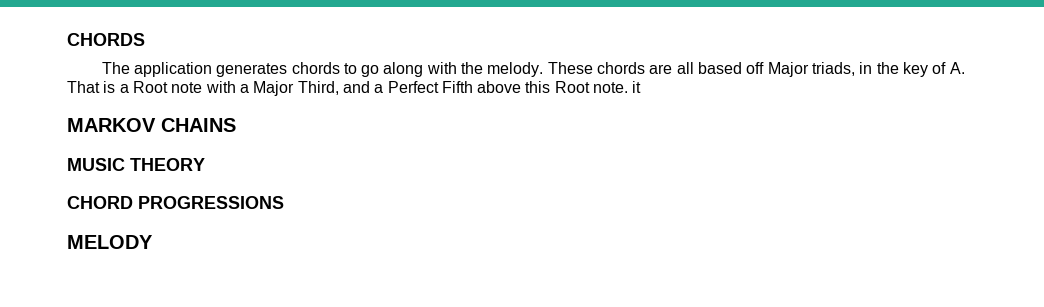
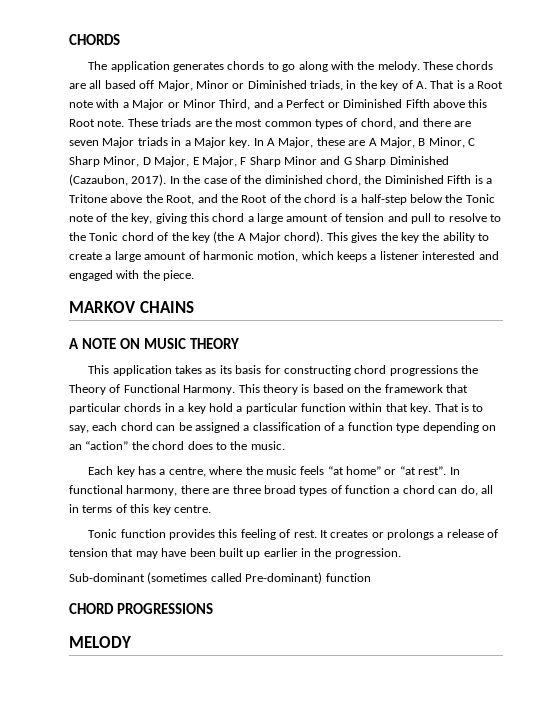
- These chords are all based off Major triads, in the key of A. That is a Root note with a Major Third, and a Perfect Fifth above this Root note. it
+ These chords are all based off Major, Minor or Diminished triads, in the key of A. That is a Root note with a Major or Minor Third, and a Perfect or Diminished Fifth above this Root note. These triads are the most common types of chord, and there are seven Major triads in a Major key. In A Major, these are A Major, B Minor, C Sharp Minor, D Major, E Major, F Sharp Minor and G Sharp Diminished (Cazaubon, 2017). In the case of the diminished chord, the Diminished Fifth is a Tritone above the Root, and the Root of the chord is a half-step below the Tonic note of the key, giving this chord a large amount of tension and pull to resolve to the Tonic chord of the key (the A Major chord). This gives the key the ability to create a large amount of harmonic motion, which keeps a listener interested and engaged with the piece.
- MUSIC THEORY
+ A NOTE ON MUSIC THEORY
+ This application takes as its basis for constructing chord progressions the Theory of Functional Harmony. This theory is based on the framework that particular chords in a key hold a particular function within that key. That is to say, each chord can be assigned a classification of a function type depending on an “action” the chord does to the music.
+ Each key has a centre, where the music feels “at home” or “at rest”. In functional harmony, there are three broad types of function a chord can do, all in terms of this key centre.
+ Tonic function provides this feeling of rest. It creates or prolongs a release of tension that may have been built up earlier in the progression.
+ Sub-dominant (sometimes called Pre-dominant) function

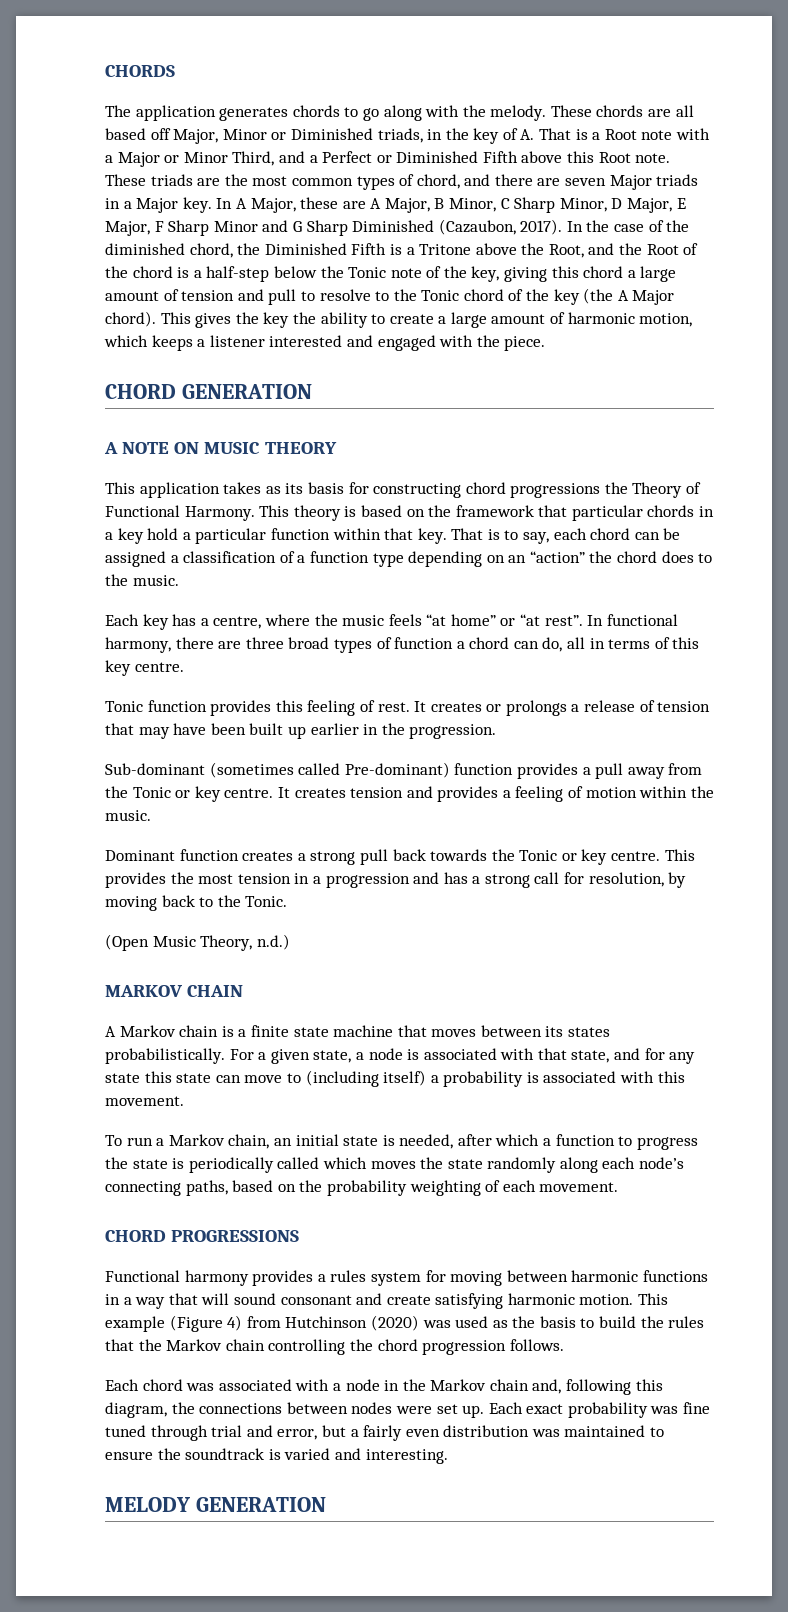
- MARKOV CHAINS
+ CHORD GENERATION
- Sub-dominant (sometimes called Pre-dominant) function
+ Sub-dominant (sometimes called Pre-dominant) function provides a pull away from the Tonic or key centre. It creates tension and provides a feeling of motion within the music.
+ Dominant function creates a strong pull back towards the Tonic or key centre. This provides the most tension in a progression and has a strong call for resolution, by moving back to the Tonic.
+ (Open Music Theory, n.d.)
+ MARKOV CHAIN
+ A Markov chain is a finite state machine that moves between its states probabilistically. For a given state, a node is associated with that state, and for any state this state can move to (including itself) a probability is associated with this movement.
+ To run a Markov chain, an initial state is needed, after which a function to progress the state is periodically called which moves the state randomly along each node’s connecting paths, based on the probability weighting of each movement.
  CHORD PROGRESSIONS
+ Functional harmony provides a rules system for moving between harmonic functions in a way that will sound consonant and create satisfying harmonic motion. This example (Figure 4) from Hutchinson (2020) was used as the basis to build the rules that the Markov chain controlling the chord progression follows.
+ Each chord was associated with a node in the Markov chain and, following this diagram, the connections between nodes were set up. Each exact probability was fine tuned through trial and error, but a fairly even distribution was maintained to ensure the soundtrack is varied and interesting.
- MELODY
+ MELODY GENERATION

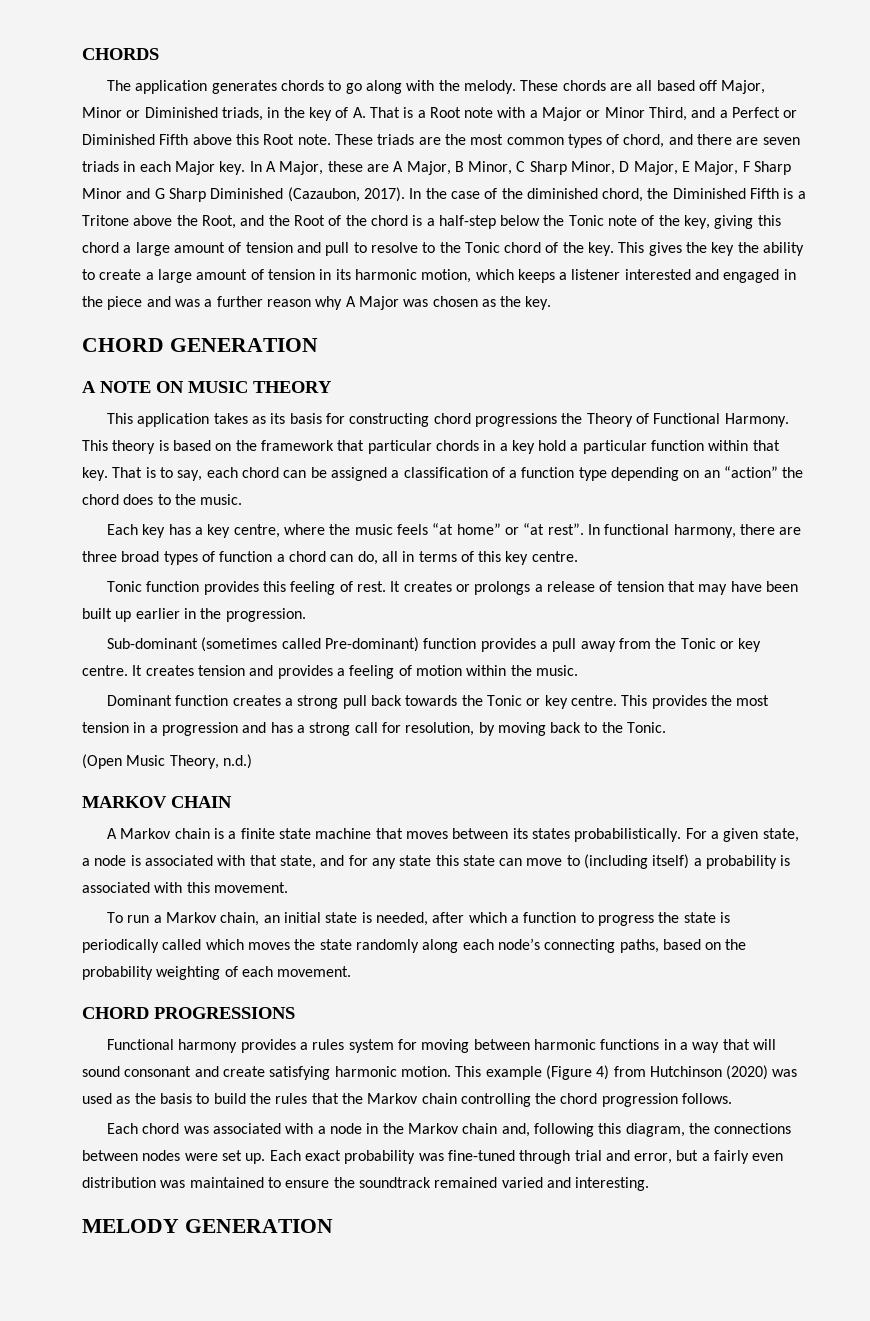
- These triads are the most common types of chord, and there are seven Major triads in a Major key.
+ These triads are the most common types of chord, and there are seven triads in each Major key.
- In the case of the diminished chord, the Diminished Fifth is a Tritone above the Root, and the Root of the chord is a half-step below the Tonic note of the key, giving this chord a large amount of tension and pull to resolve to the Tonic chord of the key (the A Major chord).
+ In the case of the diminished chord, the Diminished Fifth is a Tritone above the Root, and the Root of the chord is a half-step below the Tonic note of the key, giving this chord a large amount of tension and pull to resolve to the Tonic chord of the key.
- This gives the key the ability to create a large amount of harmonic motion, which keeps a listener interested and engaged with the piece.
+ This gives the key the ability to create a large amount of tension in its harmonic motion, which keeps a listener interested and engaged in the piece and was a further reason why A Major was chosen as the key.
- Each key has a centre, where the music feels “at home” or “at rest”.
+ Each key has a key centre, where the music feels “at home” or “at rest”.
- Each exact probability was fine tuned through trial and error, but a fairly even distribution was maintained to ensure the soundtrack is varied and interesting.
+ Each exact probability was fine-tuned through trial and error, but a fairly even distribution was maintained to ensure the soundtrack remained varied and interesting.

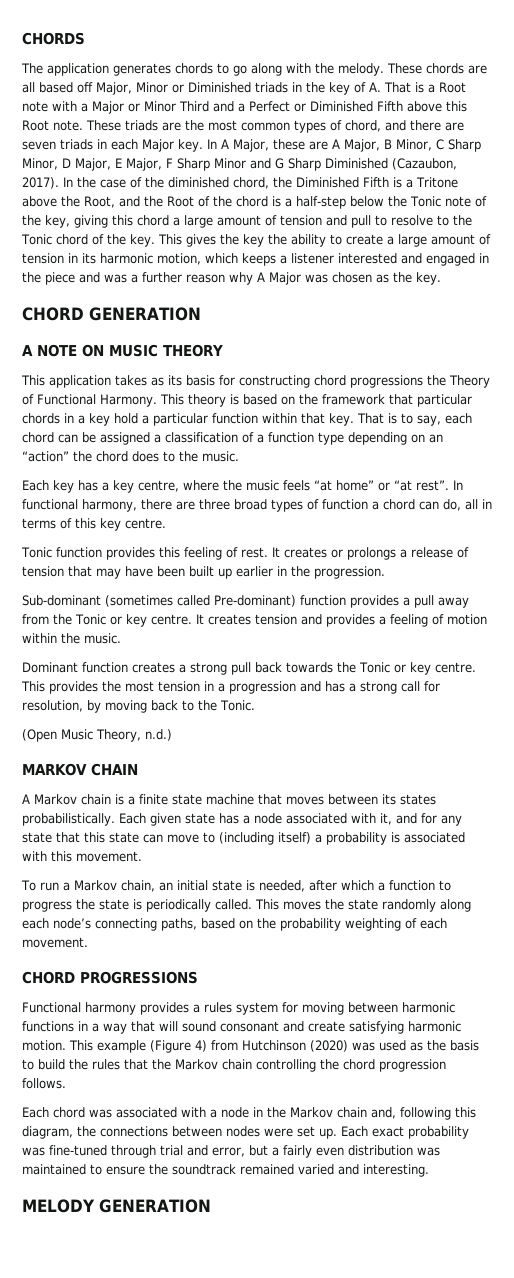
- These chords are all based off Major, Minor or Diminished triads, in the key of A. That is a Root note with a Major or Minor Third, and a Perfect or Diminished Fifth above this Root note.
+ These chords are all based off Major, Minor or Diminished triads in the key of A. That is a Root note with a Major or Minor Third and a Perfect or Diminished Fifth above this Root note.
- For a given state, a node is associated with that state, and for any state this state can move to (including itself) a probability is associated with this movement.
+ Each given state has a node associated with it, and for any state that this state can move to (including itself) a probability is associated with this movement.
- To run a Markov chain, an initial state is needed, after which a function to progress the state is periodically called which moves the state randomly along each node’s connecting paths, based on the probability weighting of each movement.
+ To run a Markov chain, an initial state is needed, after which a function to progress the state is periodically called. This moves the state randomly along each node’s connecting paths, based on the probability weighting of each movement.

